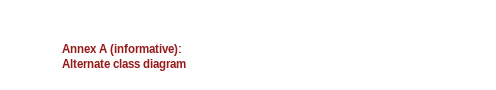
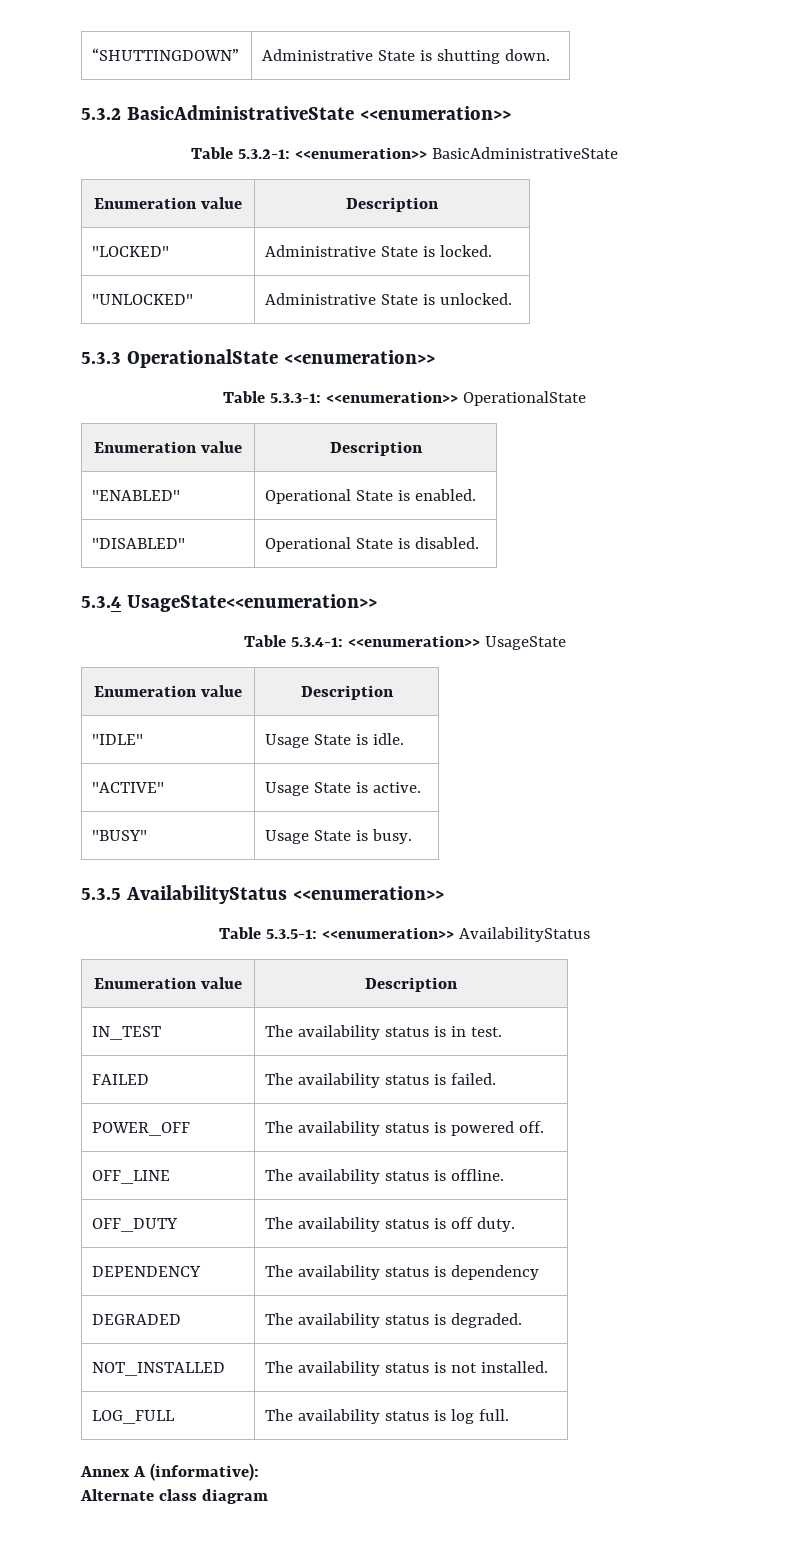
+ “SHUTTINGDOWN” | Administrative State is shutting down.
+ 5.3.2 BasicAdministrativeState <<enumeration>>
+ Table 5.3.2-1: <<enumeration>> BasicAdministrativeState
+ Enumeration value | Description
+ "LOCKED" | Administrative State is locked.
+ "UNLOCKED" | Administrative State is unlocked.
+ 5.3.3 OperationalState <<enumeration>>
+ Table 5.3.3-1: <<enumeration>> OperationalState
+ Enumeration value | Description
+ "ENABLED" | Operational State is enabled.
+ "DISABLED" | Operational State is disabled.
+ 5.3.4 UsageState<<enumeration>>
+ Table 5.3.4-1: <<enumeration>> UsageState
+ Enumeration value | Description
+ "IDLE" | Usage State is idle.
+ "ACTIVE" | Usage State is active.
+ "BUSY" | Usage State is busy.
+ 5.3.5 AvailabilityStatus <<enumeration>>
+ Table 5.3.5-1: <<enumeration>> AvailabilityStatus
+ Enumeration value | Description
+ IN_TEST | The availability status is in test.
+ FAILED | The availability status is failed.
+ POWER_OFF | The availability status is powered off.
+ OFF_LINE | The availability status is offline.
+ OFF_DUTY | The availability status is off duty.
+ DEPENDENCY | The availability status is dependency
+ DEGRADED | The availability status is degraded.
+ NOT_INSTALLED | The availability status is not installed.
+ LOG_FULL | The availability status is log full.

